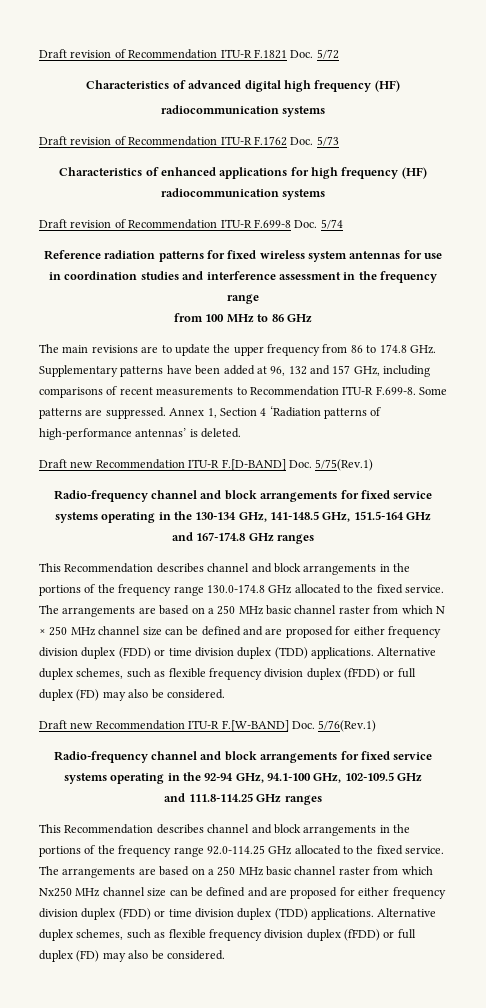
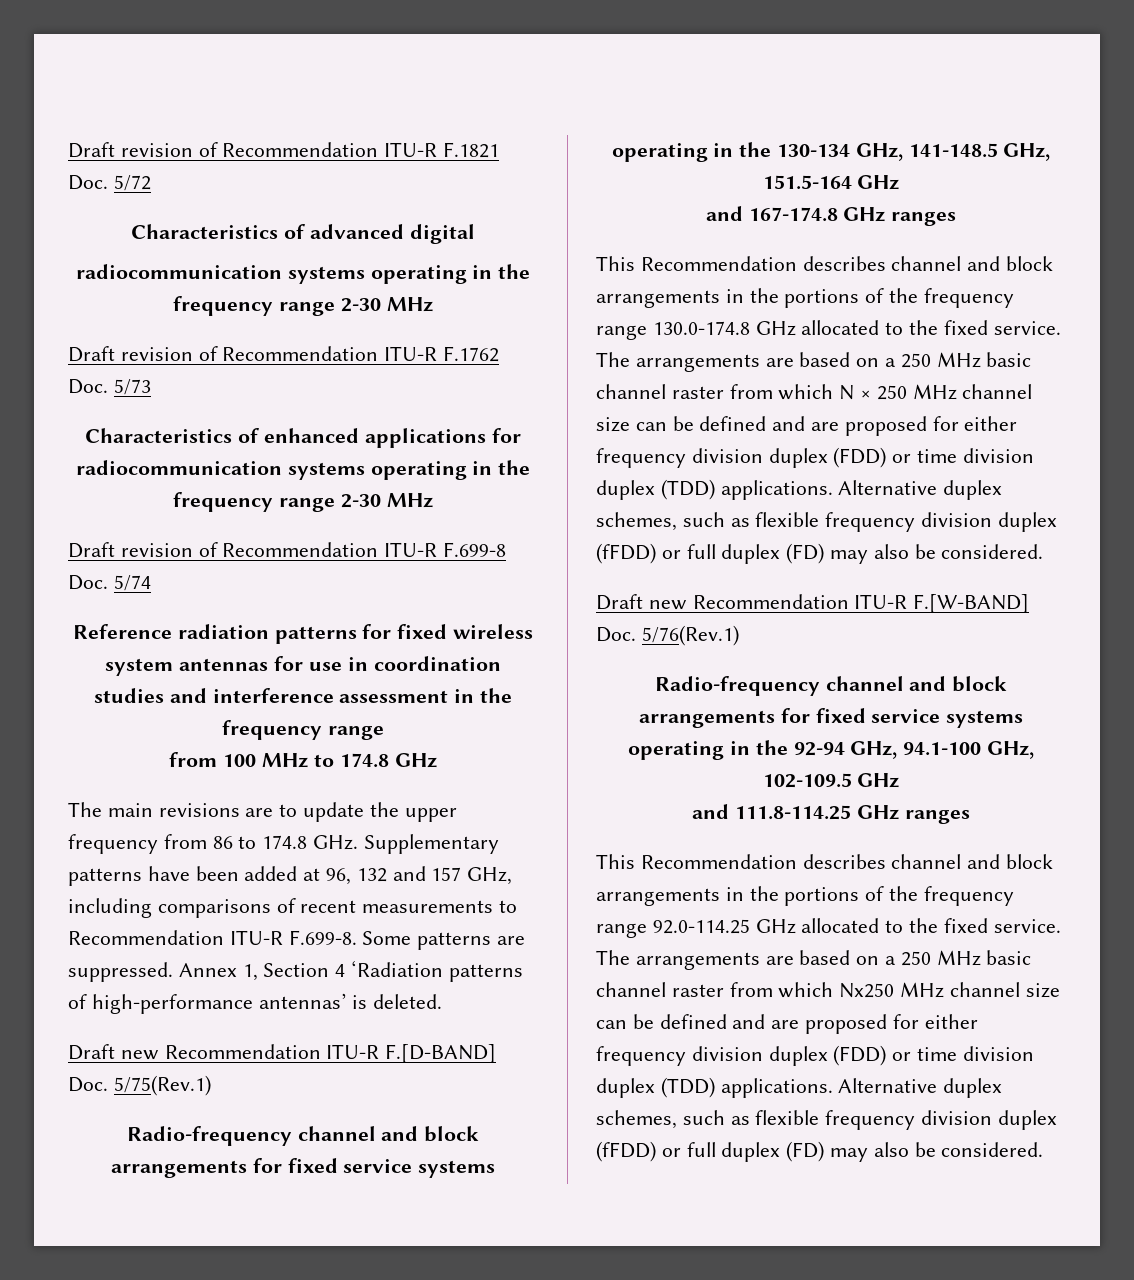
- Characteristics of advanced digital high frequency (HF)
- radiocommunication systems
+ Characteristics of advanced digital
+ radiocommunication systems operating in the frequency range 2-30 MHz
- Characteristics of enhanced applications for high frequency (HF) radiocommunication systems
+ Characteristics of enhanced applications for radiocommunication systems operating in the frequency range 2-30 MHz
- from 100 MHz to 86 GHz
+ from 100 MHz to 174.8 GHz

